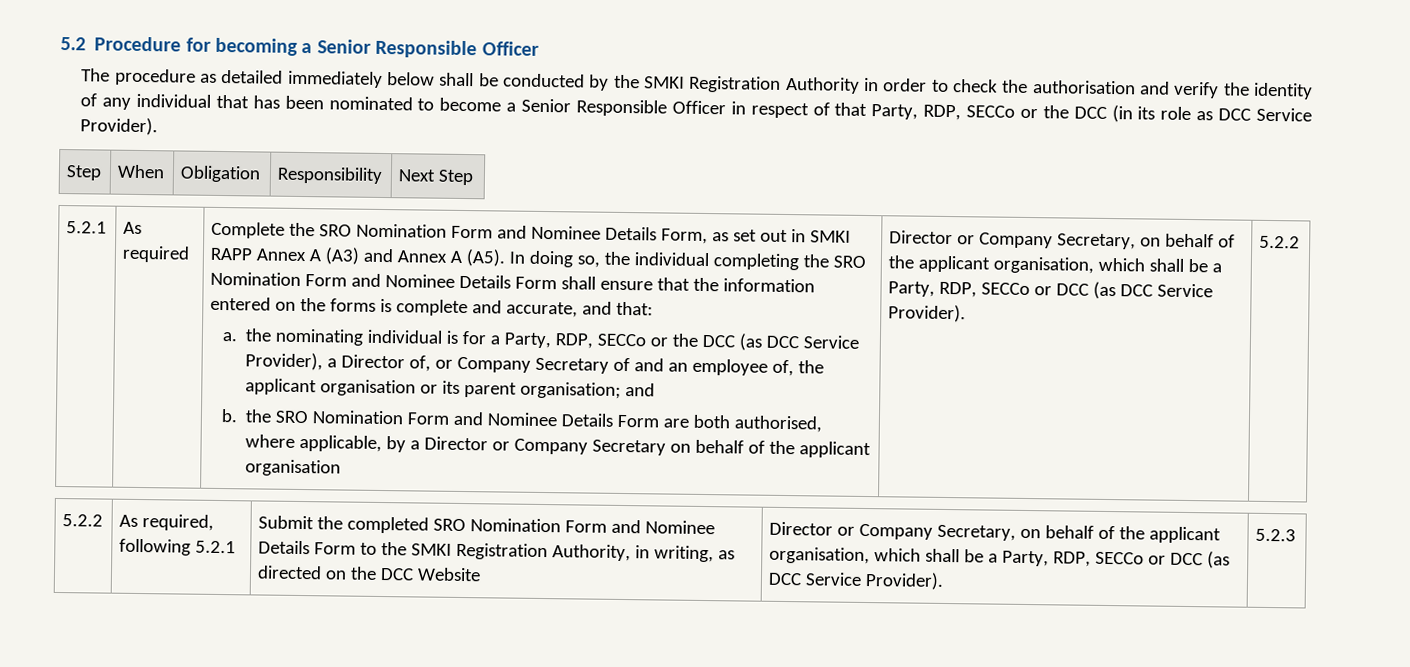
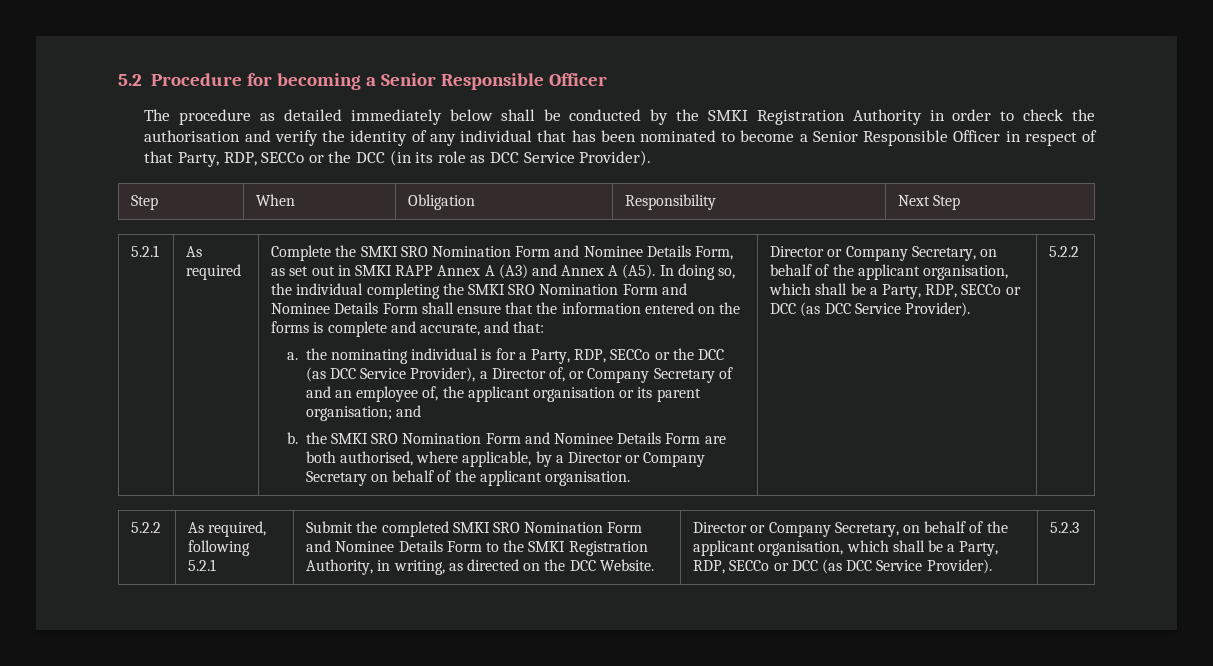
- Complete the SRO Nomination Form and Nominee Details Form, as set out in SMKI RAPP Annex A (A3) and Annex A (A5). In doing so, the individual completing the SRO Nomination Form and Nominee Details Form shall ensure that the information entered on the forms is complete and accurate, and that:
+ Complete the SMKI SRO Nomination Form and Nominee Details Form, as set out in SMKI RAPP Annex A (A3) and Annex A (A5). In doing so, the individual completing the SMKI SRO Nomination Form and Nominee Details Form shall ensure that the information entered on the forms is complete and accurate, and that:
- b. the SRO Nomination Form and Nominee Details Form are both authorised, where applicable, by a Director or Company Secretary on behalf of the applicant organisation
+ b. the SMKI SRO Nomination Form and Nominee Details Form are both authorised, where applicable, by a Director or Company Secretary on behalf of the applicant organisation.
- Submit the completed SRO Nomination Form and Nominee Details Form to the SMKI Registration Authority, in writing, as directed on the DCC Website
+ Submit the completed SMKI SRO Nomination Form and Nominee Details Form to the SMKI Registration Authority, in writing, as directed on the DCC Website.

